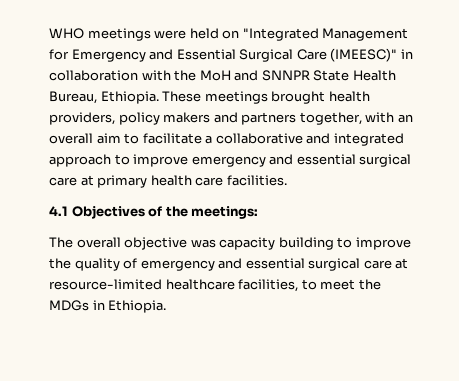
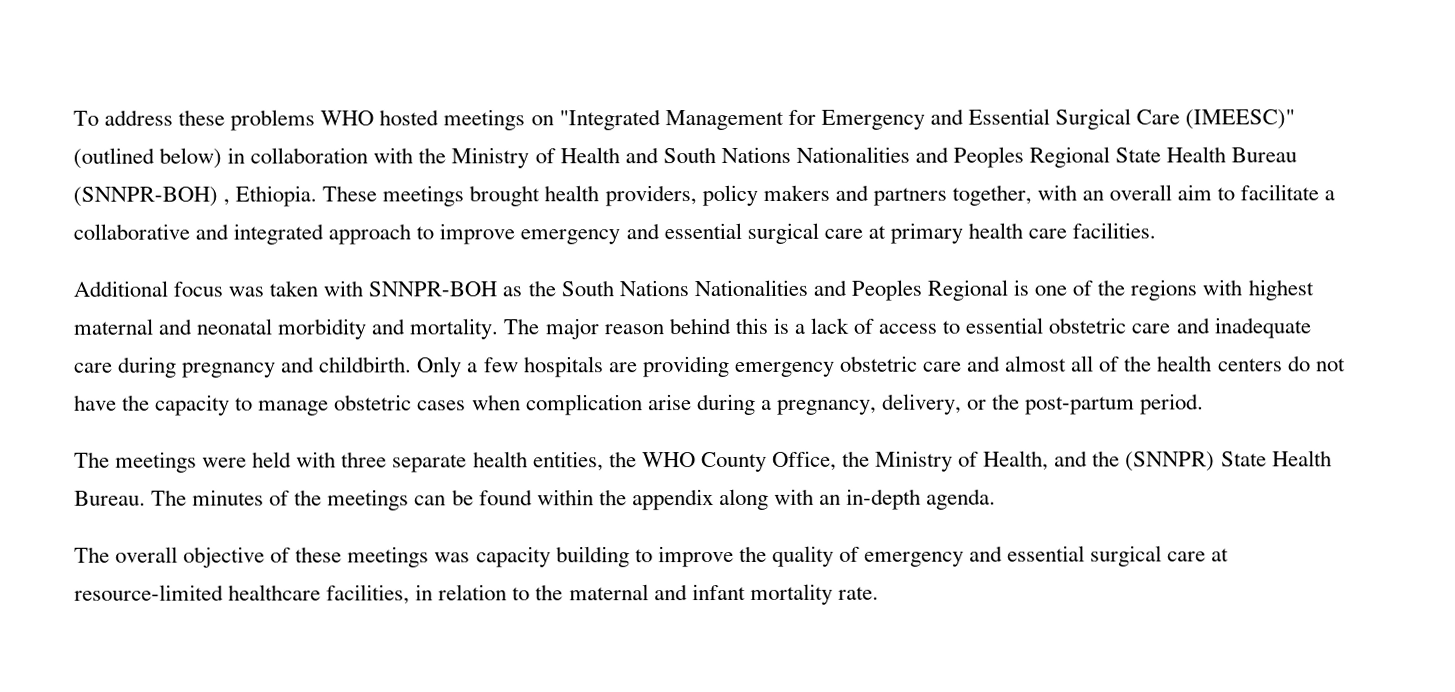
- WHO meetings were held on "Integrated Management for Emergency and Essential Surgical Care (IMEESC)" in collaboration with the MoH and SNNPR State Health Bureau, Ethiopia.
+ To address these problems WHO hosted meetings on "Integrated Management for Emergency and Essential Surgical Care (IMEESC)" (outlined below) in collaboration with the Ministry of Health and South Nations Nationalities and Peoples Regional State Health Bureau (SNNPR-BOH) , Ethiopia.
- 4.1 Objectives of the meetings:
+ Additional focus was taken with SNNPR-BOH as the South Nations Nationalities and Peoples Regional is one of the regions with highest maternal and neonatal morbidity and mortality. The major reason behind this is a lack of access to essential obstetric care and inadequate care during pregnancy and childbirth. Only a few hospitals are providing emergency obstetric care and almost all of the health centers do not have the capacity to manage obstetric cases when complication arise during a pregnancy, delivery, or the post-partum period.
+ The meetings were held with three separate health entities, the WHO County Office, the Ministry of Health, and the (SNNPR) State Health Bureau. The minutes of the meetings can be found within the appendix along with an in-depth agenda.
- The overall objective was capacity building to improve the quality of emergency and essential surgical care at resource-limited healthcare facilities, to meet the MDGs in Ethiopia.
+ The overall objective of these meetings was capacity building to improve the quality of emergency and essential surgical care at resource-limited healthcare facilities, in relation to the maternal and infant mortality rate.

